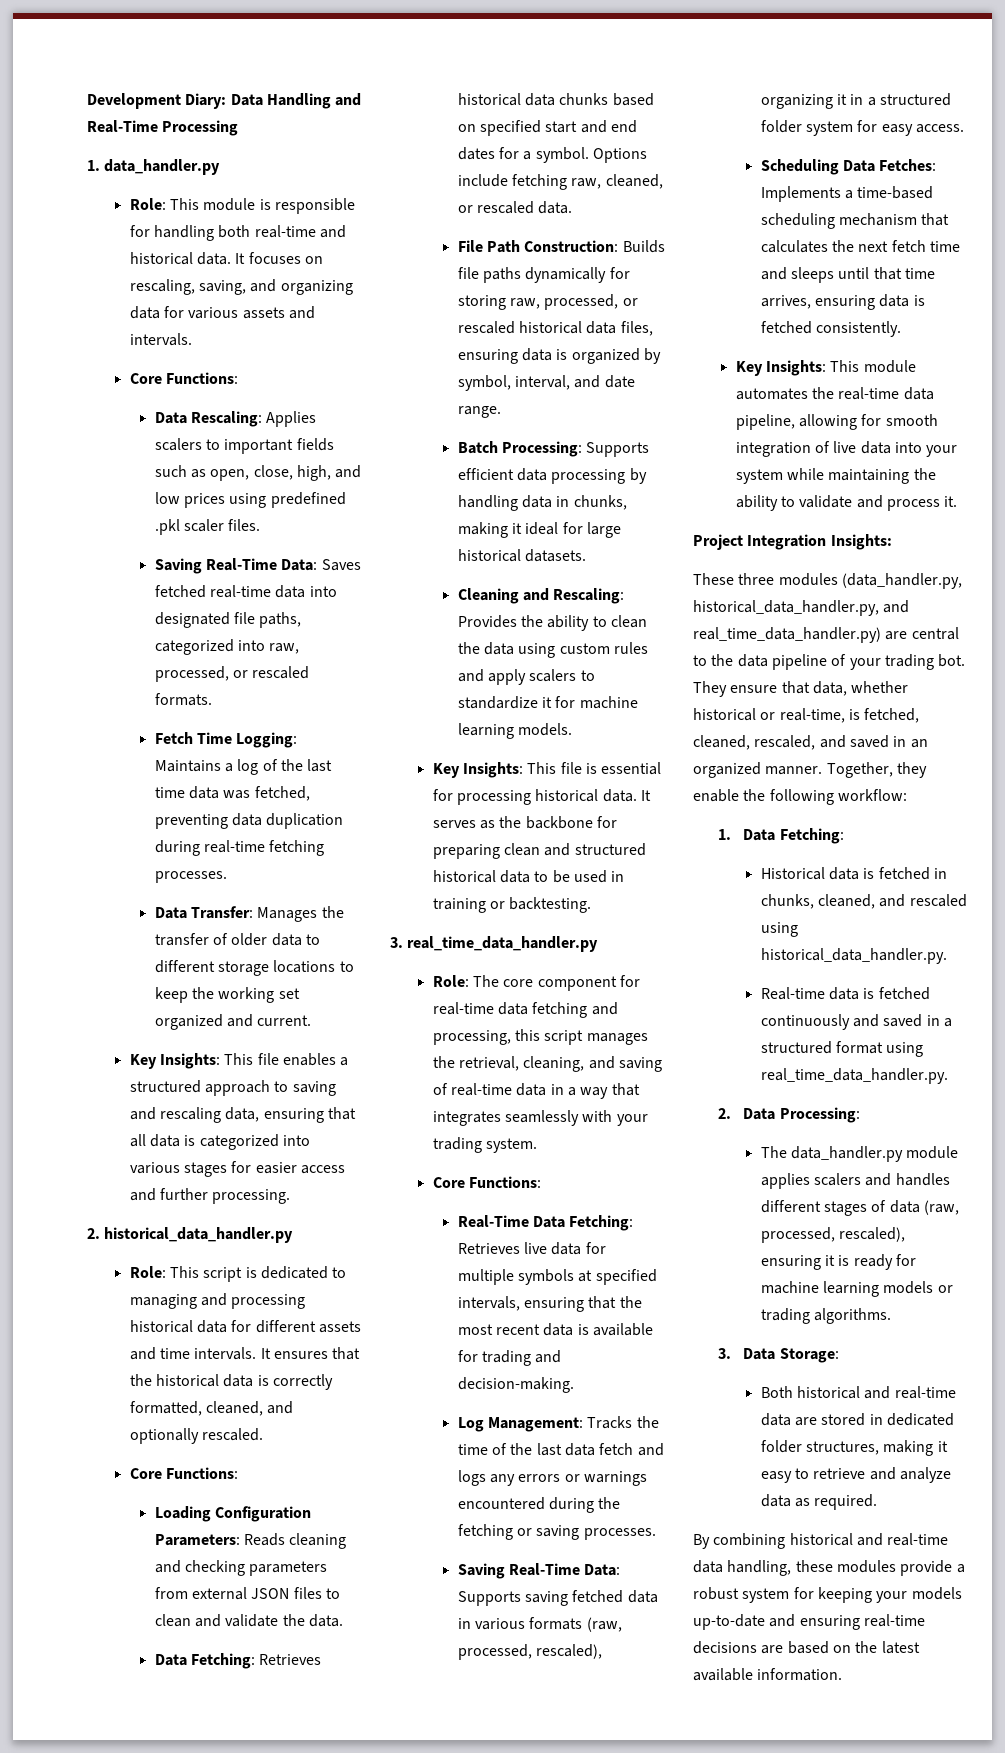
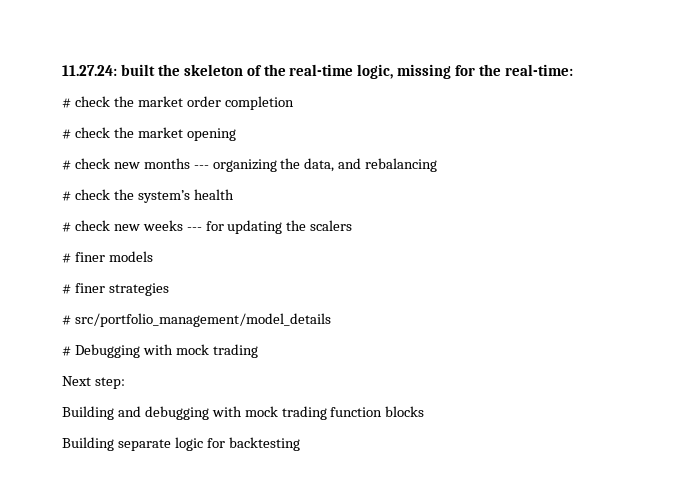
- Development Diary: Data Handling and Real-Time Processing
- 1. data_handler.py
- Role: This module is responsible for handling both real-time and historical data. It focuses on rescaling, saving, and organizing data for various assets and intervals.
- Core Functions:
- Data Rescaling: Applies scalers to important fields such as open, close, high, and low prices using predefined .pkl scaler files.
- Saving Real-Time Data: Saves fetched real-time data into designated file paths, categorized into raw, processed, or rescaled formats.
- Fetch Time Logging: Maintains a log of the last time data was fetched, preventing data duplication during real-time fetching processes.
- Data Transfer: Manages the transfer of older data to different storage locations to keep the working set organized and current.
- Key Insights: This file enables a structured approach to saving and rescaling data, ensuring that all data is categorized into various stages for easier access and further processing.
- 2. historical_data_handler.py
- Role: This script is dedicated to managing and processing historical data for different assets and time intervals. It ensures that the historical data is correctly formatted, cleaned, and optionally rescaled.
- Core Functions:
- Loading Configuration Parameters: Reads cleaning and checking parameters from external JSON files to clean and validate the data.
- Data Fetching: Retrieves historical data chunks based on specified start and end dates for a symbol. Options include fetching raw, cleaned, or rescaled data.
- File Path Construction: Builds file paths dynamically for storing raw, processed, or rescaled historical data files, ensuring data is organized by symbol, interval, and date range.
- Batch Processing: Supports efficient data processing by handling data in chunks, making it ideal for large historical datasets.
- Cleaning and Rescaling: Provides the ability to clean the data using custom rules and apply scalers to standardize it for machine learning models.
- Key Insights: This file is essential for processing historical data. It serves as the backbone for preparing clean and structured historical data to be used in training or backtesting.
- 3. real_time_data_handler.py
- Role: The core component for real-time data fetching and processing, this script manages the retrieval, cleaning, and saving of real-time data in a way that integrates seamlessly with your trading system.
- Core Functions:
- Real-Time Data Fetching: Retrieves live data for multiple symbols at specified intervals, ensuring that the most recent data is available for trading and decision-making.
- Log Management: Tracks the time of the last data fetch and logs any errors or warnings encountered during the fetching or saving processes.
- Saving Real-Time Data: Supports saving fetched data in various formats (raw, processed, rescaled), organizing it in a structured folder system for easy access.
- Scheduling Data Fetches: Implements a time-based scheduling mechanism that calculates the next fetch time and sleeps until that time arrives, ensuring data is fetched consistently.
- Key Insights: This module automates the real-time data pipeline, allowing for smooth integration of live data into your system while maintaining the ability to validate and process it.
- Project Integration Insights:
- These three modules (data_handler.py, historical_data_handler.py, and real_time_data_handler.py) are central to the data pipeline of your trading bot. They ensure that data, whether historical or real-time, is fetched, cleaned, rescaled, and saved in an organized manner. Together, they enable the following workflow:
- 1. Data Fetching:
- Historical data is fetched in chunks, cleaned, and rescaled using historical_data_handler.py.
- Real-time data is fetched continuously and saved in a structured format using real_time_data_handler.py.
- 2. Data Processing:
- The data_handler.py module applies scalers and handles different stages of data (raw, processed, rescaled), ensuring it is ready for machine learning models or trading algorithms.
- 3. Data Storage:
- Both historical and real-time data are stored in dedicated folder structures, making it easy to retrieve and analyze data as required.
- By combining historical and real-time data handling, these modules provide a robust system for keeping your models up-to-date and ensuring real-time decisions are based on the latest available information.
+ 11.27.24: built the skeleton of the real-time logic, missing for the real-time:
+ # check the market order completion
+ # check the market opening
+ # check new months --- organizing the data, and rebalancing
+ # check the system’s health
+ # check new weeks --- for updating the scalers
+ # finer models
+ # finer strategies
+ # src/portfolio_management/model_details
+ # Debugging with mock trading
+ Next step:
+ Building and debugging with mock trading function blocks
+ Building separate logic for backtesting

